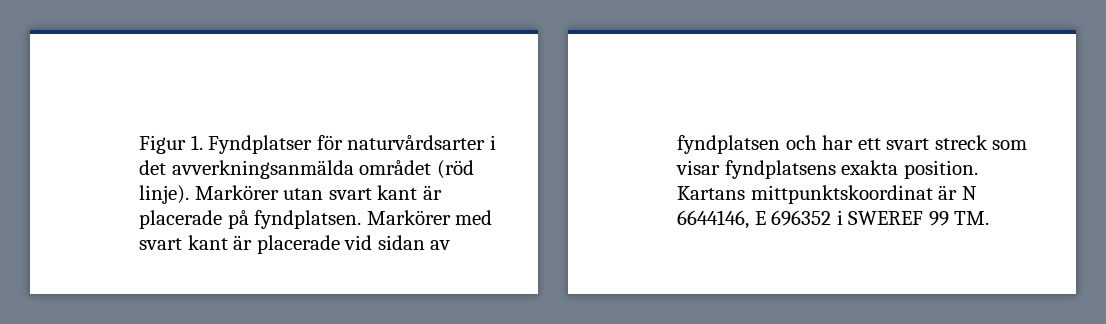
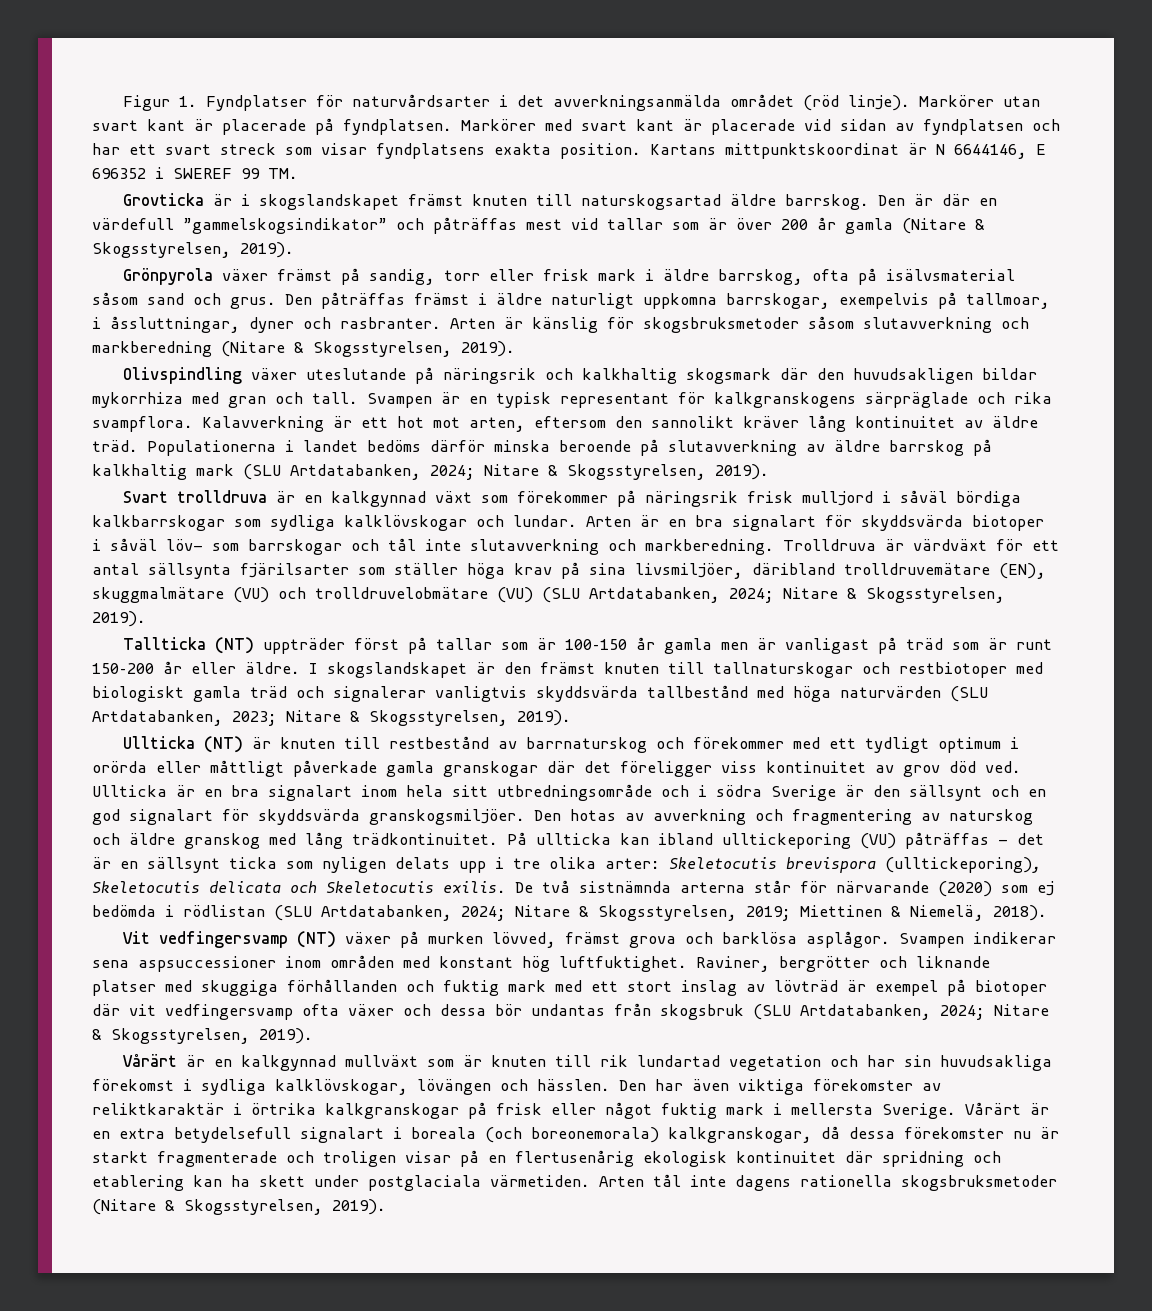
+ Grovticka är i skogslandskapet främst knuten till naturskogsartad äldre barrskog. Den är där en värdefull ”gammelskogsindikator” och påträffas mest vid tallar som är över 200 år gamla (Nitare & Skogsstyrelsen, 2019).
+ Grönpyrola växer främst på sandig, torr eller frisk mark i äldre barrskog, ofta på isälvsmaterial såsom sand och grus. Den påträffas främst i äldre naturligt uppkomna barrskogar, exempelvis på tallmoar, i åssluttningar, dyner och rasbranter. Arten är känslig för skogsbruksmetoder såsom slutavverkning och markberedning (Nitare & Skogsstyrelsen, 2019).
+ Olivspindling växer uteslutande på näringsrik och kalkhaltig skogsmark där den huvudsakligen bildar mykorrhiza med gran och tall. Svampen är en typisk representant för kalkgranskogens särpräglade och rika svampflora. Kalavverkning är ett hot mot arten, eftersom den sannolikt kräver lång kontinuitet av äldre träd. Populationerna i landet bedöms därför minska beroende på slutavverkning av äldre barrskog på kalkhaltig mark (SLU Artdatabanken, 2024; Nitare & Skogsstyrelsen, 2019).
+ Svart trolldruva är en kalkgynnad växt som förekommer på näringsrik frisk mulljord i såväl bördiga kalkbarrskogar som sydliga kalklövskogar och lundar. Arten är en bra signalart för skyddsvärda biotoper i såväl löv- som barrskogar och tål inte slutavverkning och markberedning. Trolldruva är värdväxt för ett antal sällsynta fjärilsarter som ställer höga krav på sina livsmiljöer, däribland trolldruvemätare (EN), skuggmalmätare (VU) och trolldruvelobmätare (VU) (SLU Artdatabanken, 2024; Nitare & Skogsstyrelsen, 2019).
+ Tallticka (NT) uppträder först på tallar som är 100–150 år gamla men är vanligast på träd som är runt 150–200 år eller äldre. I skogslandskapet är den främst knuten till tallnaturskogar och restbiotoper med biologiskt gamla träd och signalerar vanligtvis skyddsvärda tallbestånd med höga naturvärden (SLU Artdatabanken, 2023; Nitare & Skogsstyrelsen, 2019).
+ Ullticka (NT) är knuten till restbestånd av barrnaturskog och förekommer med ett tydligt optimum i orörda eller måttligt påverkade gamla granskogar där det föreligger viss kontinuitet av grov död ved. Ullticka är en bra signalart inom hela sitt utbredningsområde och i södra Sverige är den sällsynt och en god signalart för skyddsvärda granskogsmiljöer. Den hotas av avverkning och fragmentering av naturskog och äldre granskog med lång trädkontinuitet. På ullticka kan ibland ulltickeporing (VU) påträffas - det är en sällsynt ticka som nyligen delats upp i tre olika arter: Skeletocutis brevispora (ulltickeporing), Skeletocutis delicata och Skeletocutis exilis. De två sistnämnda arterna står för närvarande (2020) som ej bedömda i rödlistan (SLU Artdatabanken, 2024; Nitare & Skogsstyrelsen, 2019; Miettinen & Niemelä, 2018).
+ Vit vedfingersvamp (NT) växer på murken lövved, främst grova och barklösa asplågor. Svampen indikerar sena aspsuccessioner inom områden med konstant hög luftfuktighet. Raviner, bergrötter och liknande platser med skuggiga förhållanden och fuktig mark med ett stort inslag av lövträd är exempel på biotoper där vit vedfingersvamp ofta växer och dessa bör undantas från skogsbruk (SLU Artdatabanken, 2024; Nitare & Skogsstyrelsen, 2019).
+ Vårärt är en kalkgynnad mullväxt som är knuten till rik lundartad vegetation och har sin huvudsakliga förekomst i sydliga kalklövskogar, lövängen och hässlen. Den har även viktiga förekomster av reliktkaraktär i örtrika kalkgranskogar på frisk eller något fuktig mark i mellersta Sverige. Vårärt är en extra betydelsefull signalart i boreala (och boreonemorala) kalkgranskogar, då dessa förekomster nu är starkt fragmenterade och troligen visar på en flertusenårig ekologisk kontinuitet där spridning och etablering kan ha skett under postglaciala värmetiden. Arten tål inte dagens rationella skogsbruksmetoder (Nitare & Skogsstyrelsen, 2019).

